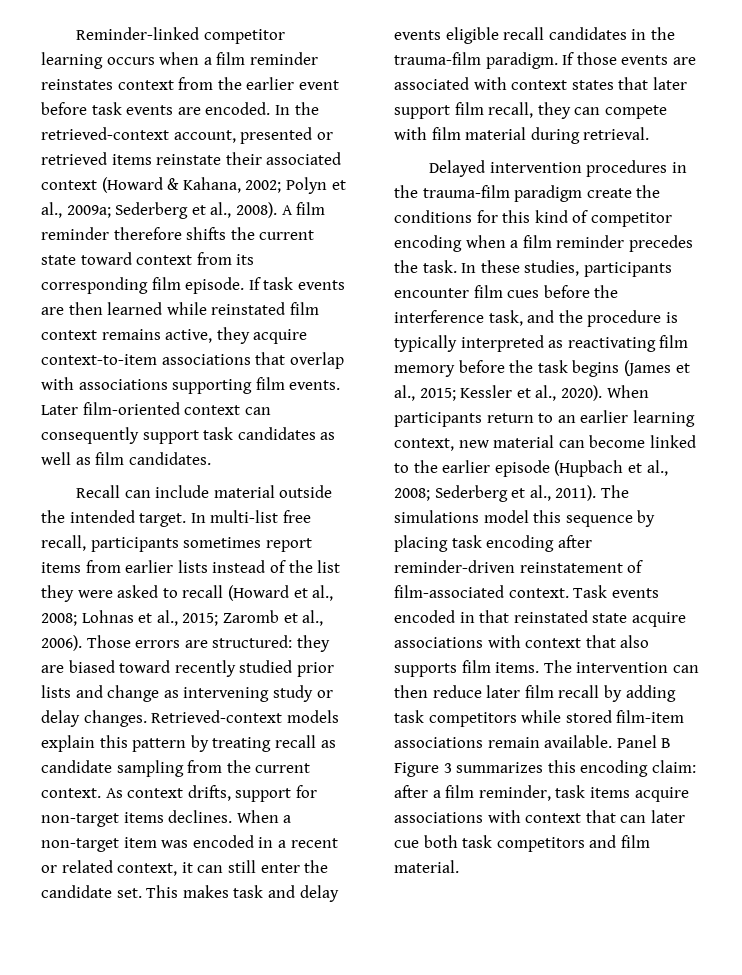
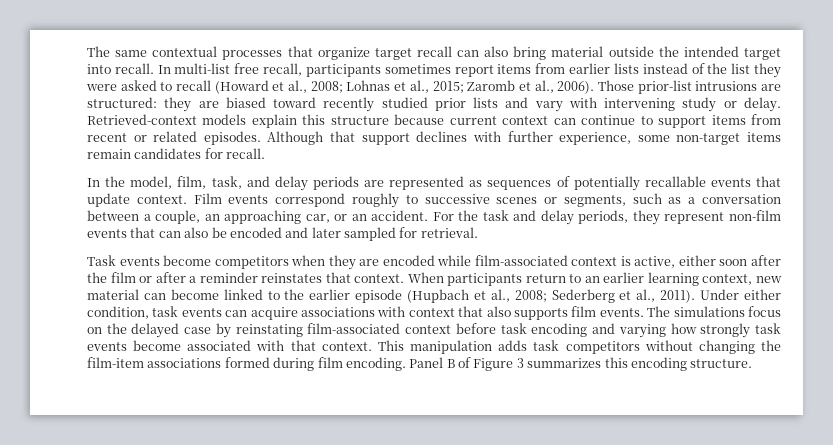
- Reminder-linked competitor learning occurs when a film reminder reinstates context from the earlier event before task events are encoded. In the retrieved-context account, presented or retrieved items reinstate their associated context (Howard & Kahana, 2002; Polyn et al., 2009a; Sederberg et al., 2008). A film reminder therefore shifts the current state toward context from its corresponding film episode. If task events are then learned while reinstated film context remains active, they acquire context-to-item associations that overlap with associations supporting film events. Later film-oriented context can consequently support task candidates as well as film candidates.
- Recall can include material outside the intended target.
+ The same contextual processes that organize target recall can also bring material outside the intended target into recall.
- Those errors are structured: they are biased toward recently studied prior lists and change as intervening study or delay changes.
+ Those prior-list intrusions are structured: they are biased toward recently studied prior lists and vary with intervening study or delay.
- Retrieved-context models explain this pattern by treating recall as candidate sampling from the current context. As context drifts, support for non-target items declines. When a non-target item was encoded in a recent or related context, it can still enter the candidate set. This makes task and delay events eligible recall candidates in the trauma-film paradigm. If those events are associated with context states that later support film recall, they can compete with film material during retrieval.
- Delayed intervention procedures in the trauma-film paradigm create the conditions for this kind of competitor encoding when a film reminder precedes the task. In these studies, participants encounter film cues before the interference task, and the procedure is typically interpreted as reactivating film memory before the task begins (James et al., 2015; Kessler et al., 2020).
+ Retrieved-context models explain this structure because current context can continue to support items from recent or related episodes. Although that support declines with further experience, some non-target items remain candidates for recall.
+ In the model, film, task, and delay periods are represented as sequences of potentially recallable events that update context. Film events correspond roughly to successive scenes or segments, such as a conversation between a couple, an approaching car, or an accident. For the task and delay periods, they represent non-film events that can also be encoded and later sampled for retrieval.
+ Task events become competitors when they are encoded while film-associated context is active, either soon after the film or after a reminder reinstates that context.
- The simulations model this sequence by placing task encoding after reminder-driven reinstatement of film-associated context. Task events encoded in that reinstated state acquire associations with context that also supports film items. The intervention can then reduce later film recall by adding task competitors while stored film-item associations remain available.
+ Under either condition, task events can acquire associations with context that also supports film events. The simulations focus on the delayed case by reinstating film-associated context before task encoding and varying how strongly task events become associated with that context. This manipulation adds task competitors without changing the film-item associations formed during film encoding.
- Panel B Figure 3 summarizes this encoding claim: after a film reminder, task items acquire associations with context that can later cue both task competitors and film material.
+ Panel B of Figure 3 summarizes this encoding structure.

